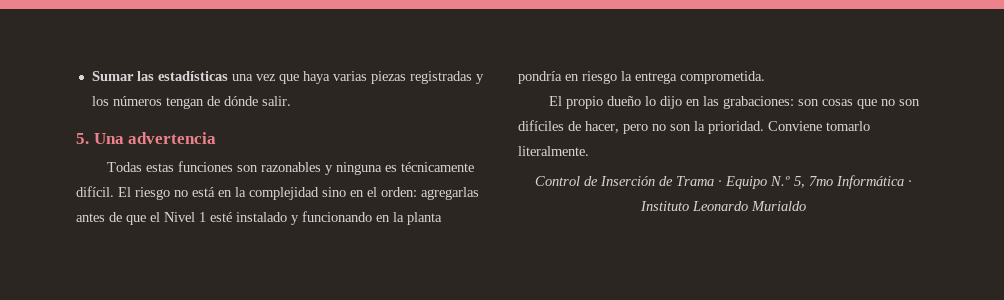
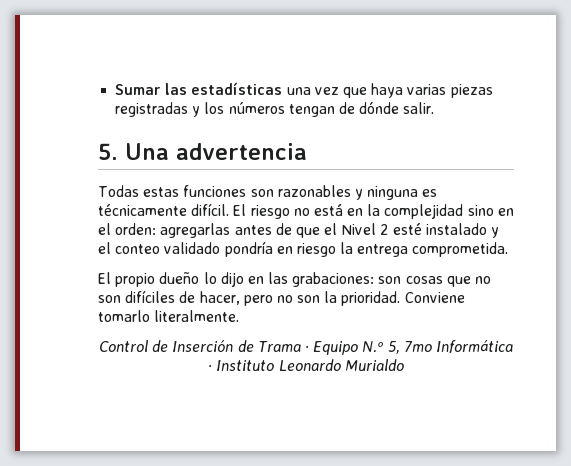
- El riesgo no está en la complejidad sino en el orden: agregarlas antes de que el Nivel 1 esté instalado y funcionando en la planta pondría en riesgo la entrega comprometida.
+ El riesgo no está en la complejidad sino en el orden: agregarlas antes de que el Nivel 2 esté instalado y el conteo validado pondría en riesgo la entrega comprometida.

